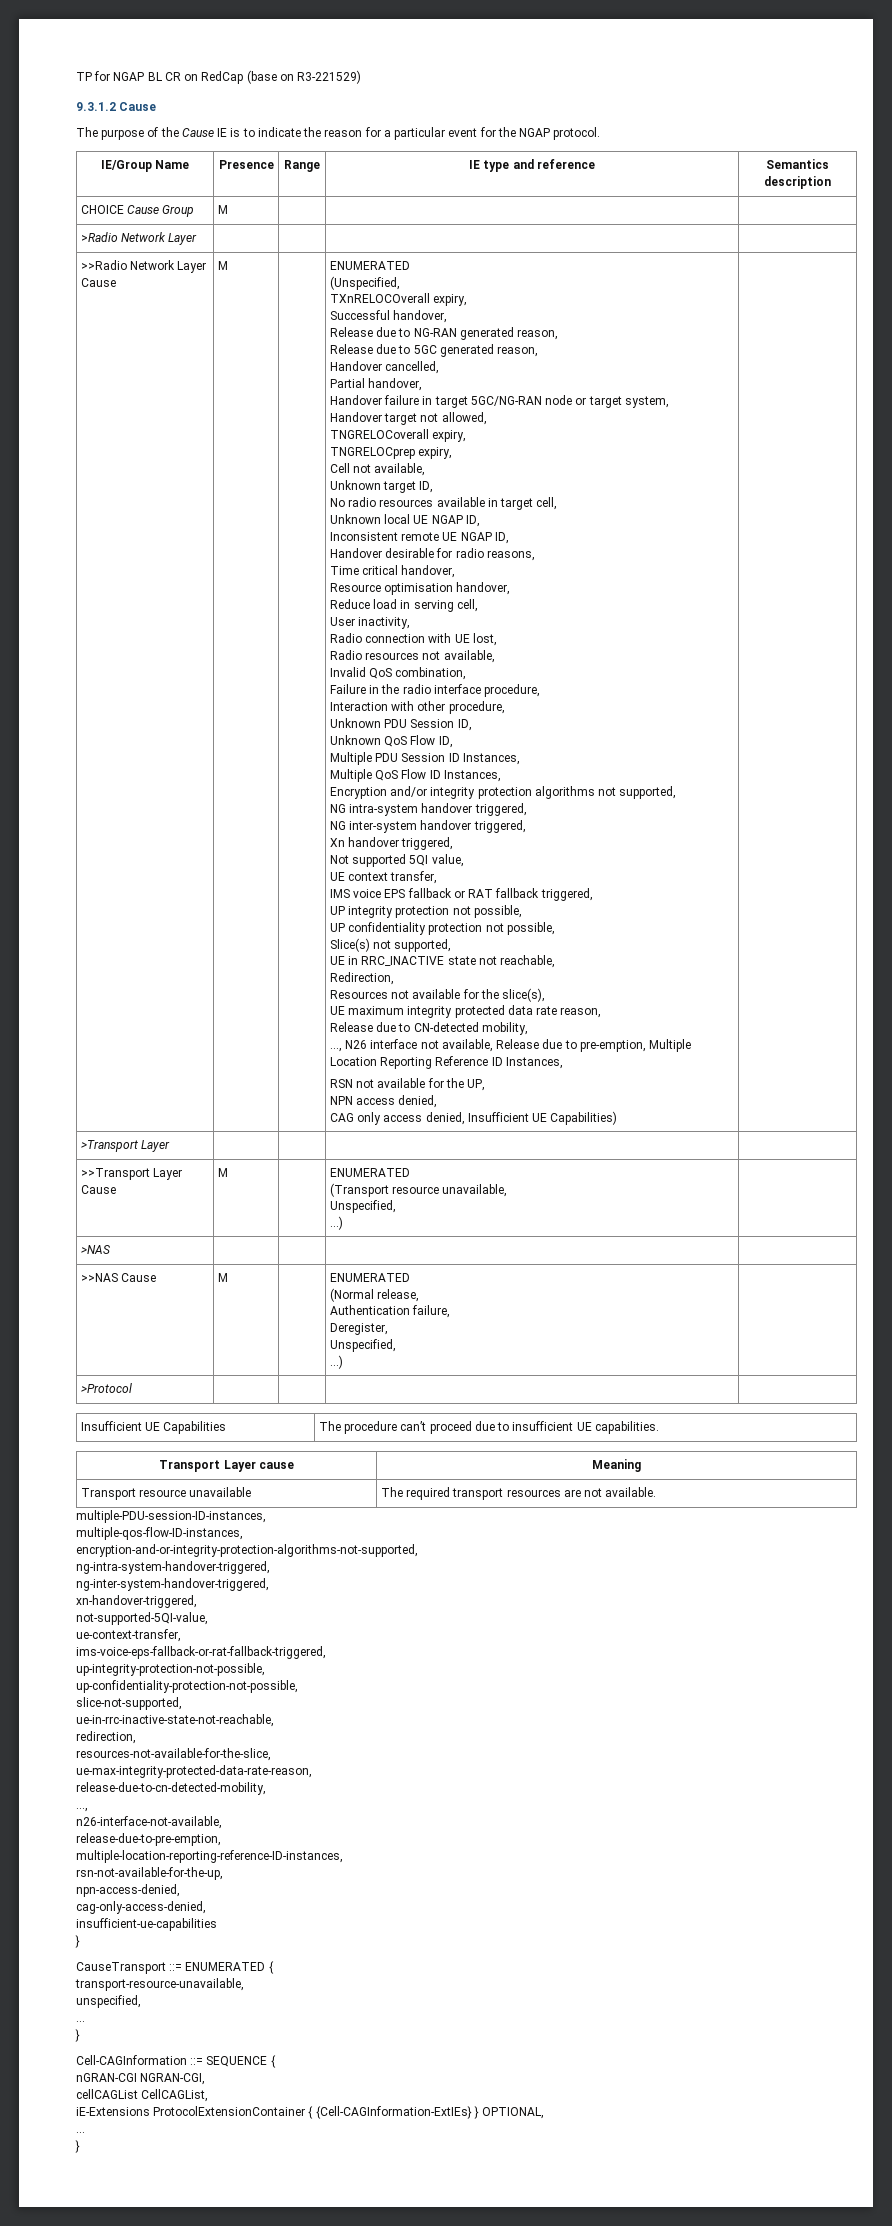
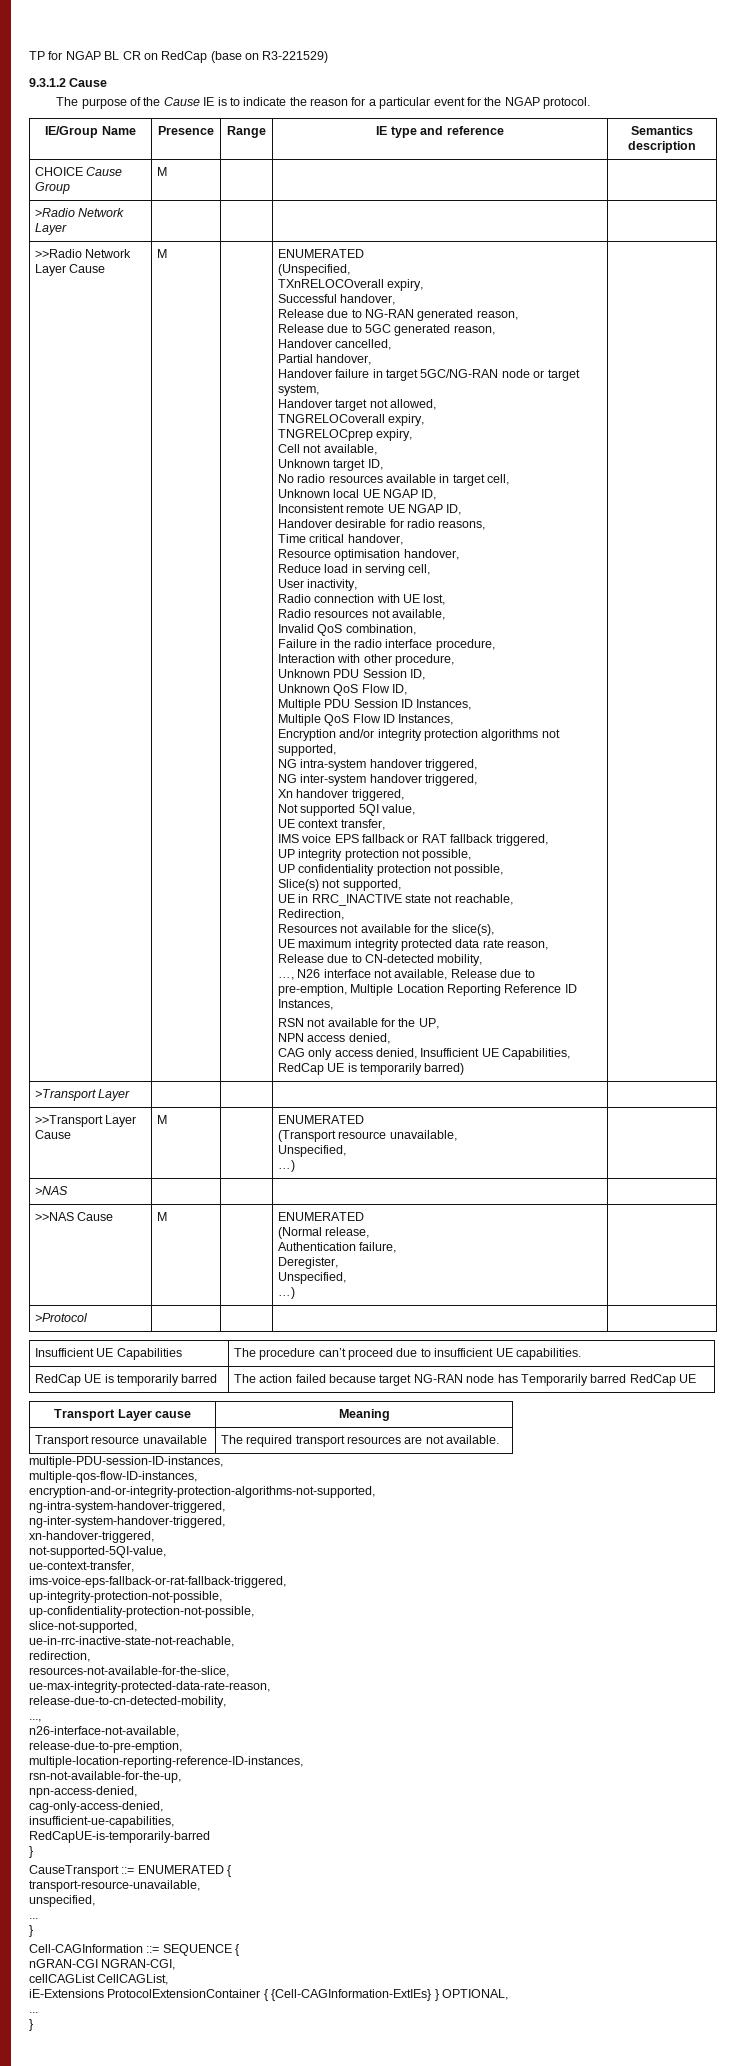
- CAG only access denied, Insufficient UE Capabilities)
+ CAG only access denied, Insufficient UE Capabilities, RedCap UE is temporarily barred)
+ RedCap UE is temporarily barred | The action failed because target NG-RAN node has Temporarily barred RedCap UE
- insufficient-ue-capabilities
+ insufficient-ue-capabilities,
+ RedCapUE-is-temporarily-barred

